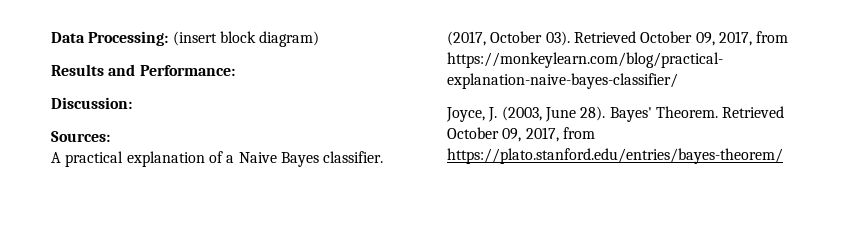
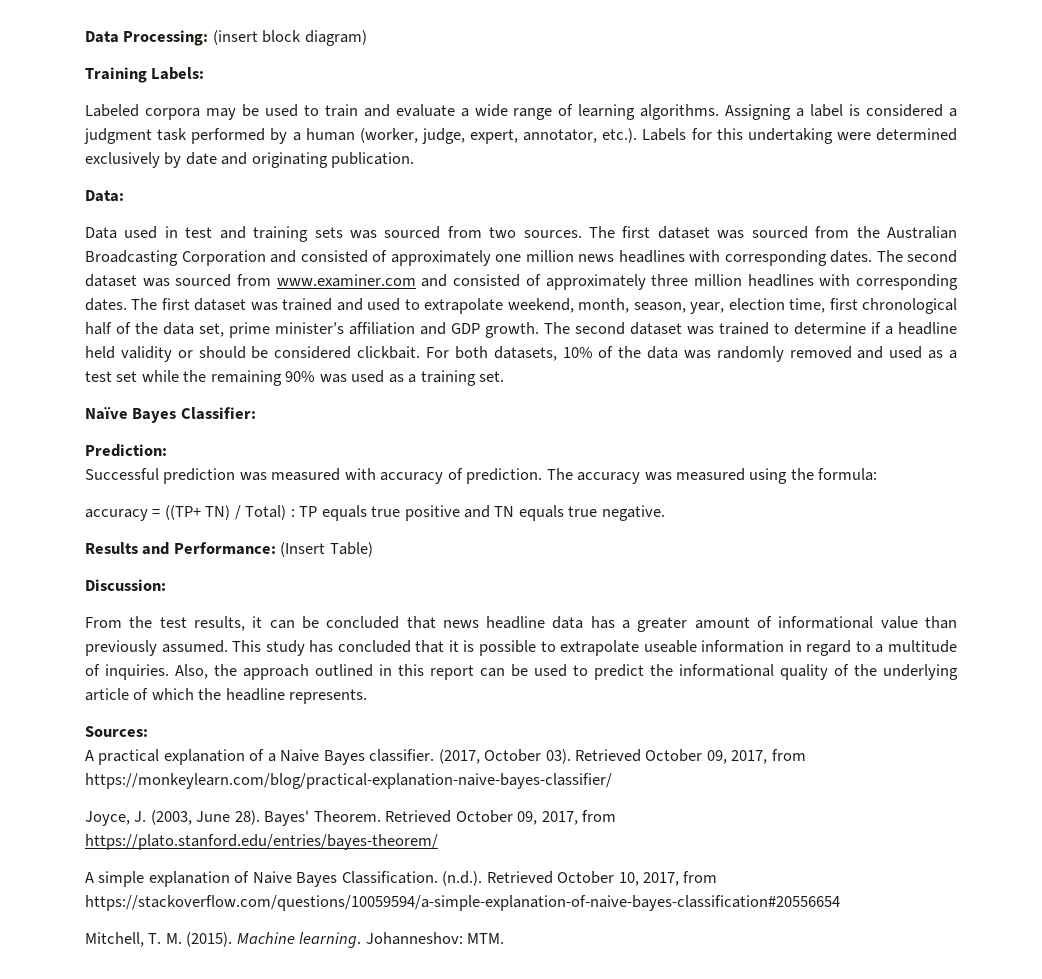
+ Training Labels:
+ Labeled corpora may be used to train and evaluate a wide range of learning algorithms. Assigning a label is considered a judgment task performed by a human (worker, judge, expert, annotator, etc.). Labels for this undertaking were determined exclusively by date and originating publication.
+ Data:
+ Data used in test and training sets was sourced from two sources. The first dataset was sourced from the Australian Broadcasting Corporation and consisted of approximately one million news headlines with corresponding dates. The second dataset was sourced from www.examiner.com and consisted of approximately three million headlines with corresponding dates. The first dataset was trained and used to extrapolate weekend, month, season, year, election time, first chronological half of the data set, prime minister’s affiliation and GDP growth. The second dataset was trained to determine if a headline held validity or should be considered clickbait. For both datasets, 10% of the data was randomly removed and used as a test set while the remaining 90% was used as a training set.
+ Naïve Bayes Classifier:
+ Prediction:
+ Successful prediction was measured with accuracy of prediction. The accuracy was measured using the formula:
+ accuracy = ((TP+ TN) / Total) : TP equals true positive and TN equals true negative.
- Results and Performance:
+ Results and Performance: (Insert Table)
+ From the test results, it can be concluded that news headline data has a greater amount of informational value than previously assumed. This study has concluded that it is possible to extrapolate useable information in regard to a multitude of inquiries. Also, the approach outlined in this report can be used to predict the informational quality of the underlying article of which the headline represents.
+ A simple explanation of Naive Bayes Classification. (n.d.). Retrieved October 10, 2017, from https://stackoverflow.com/questions/10059594/a-simple-explanation-of-naive-bayes-classification#20556654
+ Mitchell, T. M. (2015). Machine learning. Johanneshov: MTM.

